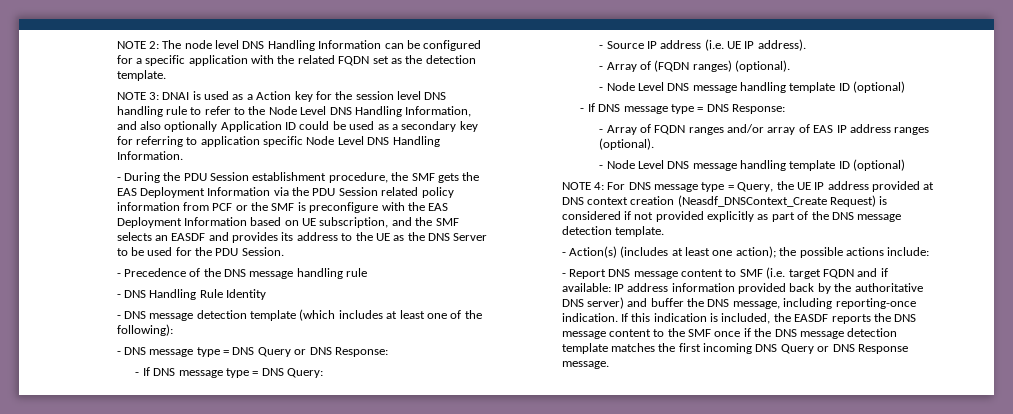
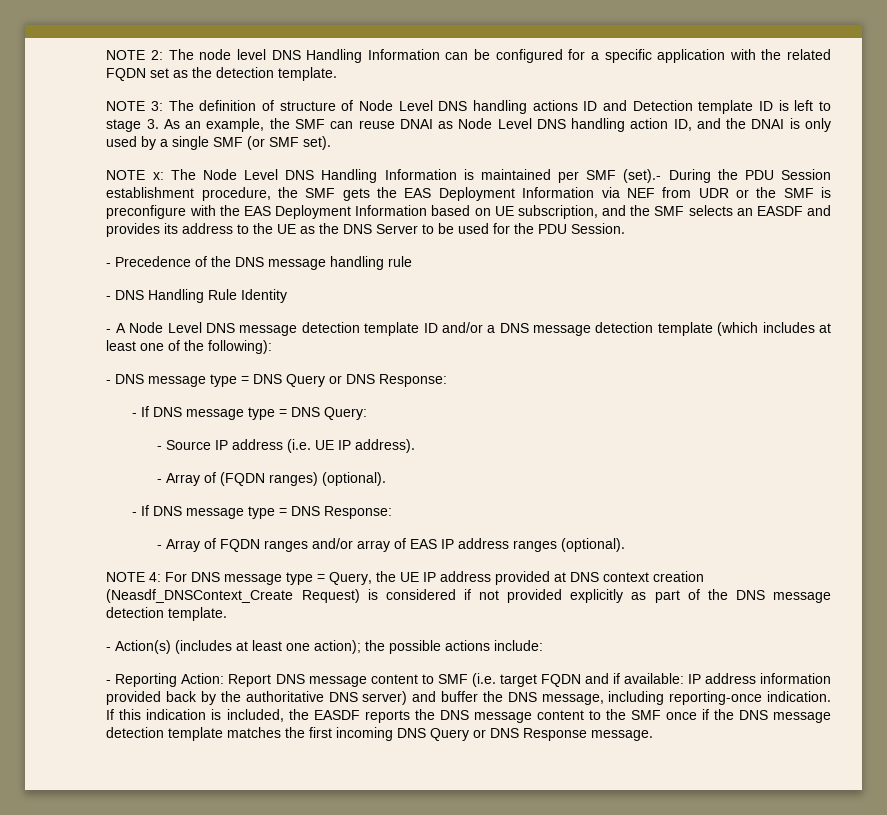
- NOTE 3: DNAI is used as a Action key for the session level DNS handling rule to refer to the Node Level DNS Handling Information, and also optionally Application ID could be used as a secondary key for referring to application specific Node Level DNS Handling Information.
- - During the PDU Session establishment procedure, the SMF gets the EAS Deployment Information via the PDU Session related policy information from PCF or the SMF is preconfigure with the EAS Deployment Information based on UE subscription, and the SMF selects an EASDF and provides its address to the UE as the DNS Server to be used for the PDU Session.
+ NOTE 3: The definition of structure of Node Level DNS handling actions ID and Detection template ID is left to stage 3. As an example, the SMF can reuse DNAI as Node Level DNS handling action ID, and the DNAI is only used by a single SMF (or SMF set).
+ NOTE x: The Node Level DNS Handling Information is maintained per SMF (set).- During the PDU Session establishment procedure, the SMF gets the EAS Deployment Information via NEF from UDR or the SMF is preconfigure with the EAS Deployment Information based on UE subscription, and the SMF selects an EASDF and provides its address to the UE as the DNS Server to be used for the PDU Session.
- - DNS message detection template (which includes at least one of the following):
+ - A Node Level DNS message detection template ID and/or a DNS message detection template (which includes at least one of the following):
  - Array of (FQDN ranges) (optional).
- - Node Level DNS message handling template ID (optional)
  - Array of FQDN ranges and/or array of EAS IP address ranges (optional).
- - Node Level DNS message handling template ID (optional)
- - Report DNS message content to SMF (i.e. target FQDN and if available: IP address information provided back by the authoritative DNS server) and buffer the DNS message, including reporting-once indication.
+ - Reporting Action: Report DNS message content to SMF (i.e. target FQDN and if available: IP address information provided back by the authoritative DNS server) and buffer the DNS message, including reporting-once indication.

